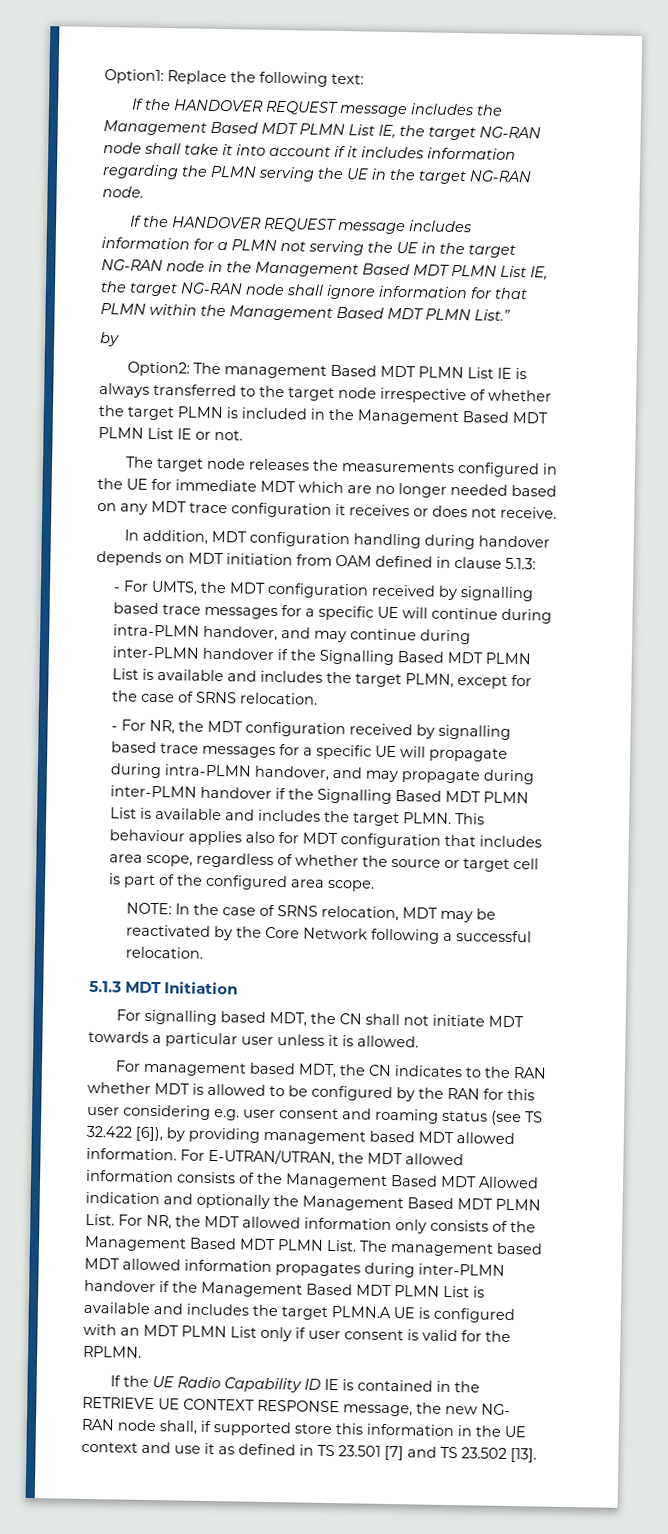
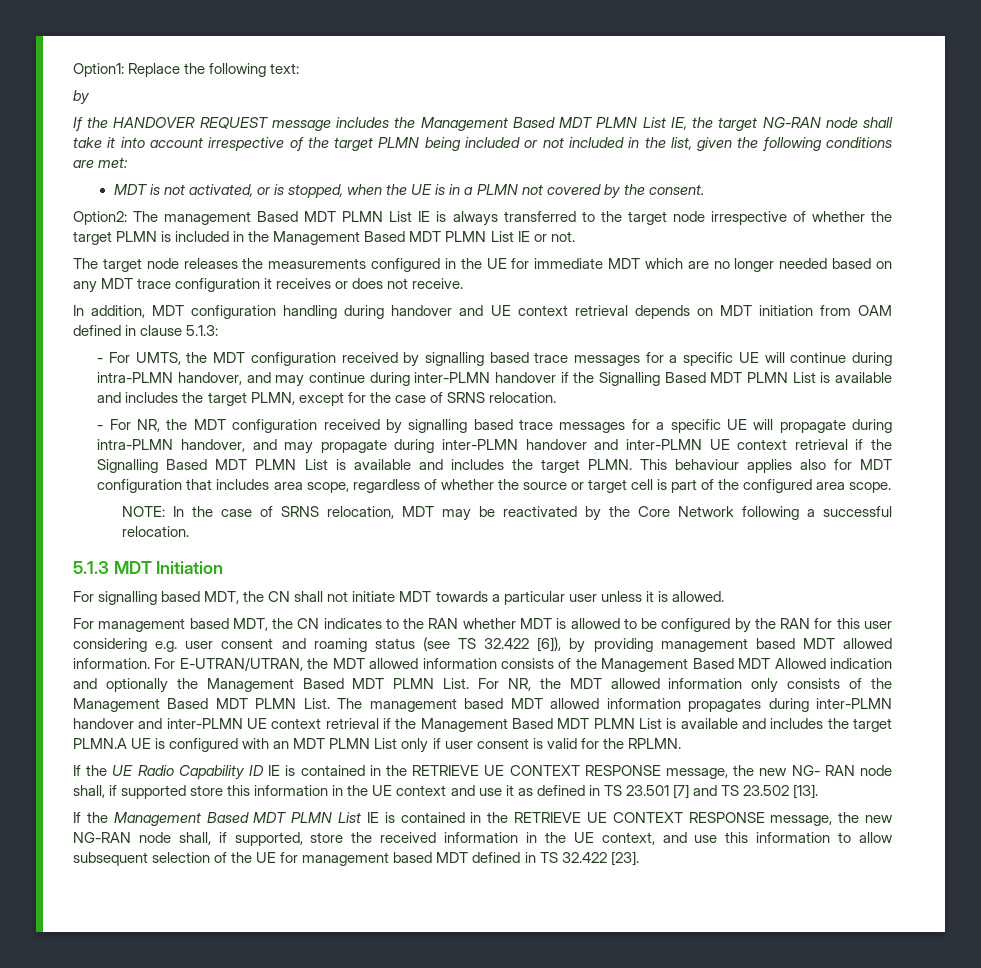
  Option1: Replace the following text:
+ by
- If the HANDOVER REQUEST message includes the Management Based MDT PLMN List IE, the target NG-RAN node shall take it into account if it includes information regarding the PLMN serving the UE in the target NG-RAN node.
- If the HANDOVER REQUEST message includes information for a PLMN not serving the UE in the target NG-RAN node in the Management Based MDT PLMN List IE, the target NG-RAN node shall ignore information for that PLMN within the Management Based MDT PLMN List.”
- by
+ If the HANDOVER REQUEST message includes the Management Based MDT PLMN List IE, the target NG-RAN node shall take it into account irrespective of the target PLMN being included or not included in the list, given the following conditions are met:
+ MDT is not activated, or is stopped, when the UE is in a PLMN not covered by the consent.
- In addition, MDT configuration handling during handover depends on MDT initiation from OAM defined in clause 5.1.3:
+ In addition, MDT configuration handling during handover and UE context retrieval depends on MDT initiation from OAM defined in clause 5.1.3:
- - For NR, the MDT configuration received by signalling based trace messages for a specific UE will propagate during intra-PLMN handover, and may propagate during inter-PLMN handover if the Signalling Based MDT PLMN List is available and includes the target PLMN.
+ - For NR, the MDT configuration received by signalling based trace messages for a specific UE will propagate during intra-PLMN handover, and may propagate during inter-PLMN handover and inter-PLMN UE context retrieval if the Signalling Based MDT PLMN List is available and includes the target PLMN.
- The management based MDT allowed information propagates during inter-PLMN handover if the Management Based MDT PLMN List is available and includes the target PLMN.A UE is configured with an MDT PLMN List only if user consent is valid for the RPLMN.
+ The management based MDT allowed information propagates during inter-PLMN handover and inter-PLMN UE context retrieval if the Management Based MDT PLMN List is available and includes the target PLMN.A UE is configured with an MDT PLMN List only if user consent is valid for the RPLMN.
+ If the Management Based MDT PLMN List IE is contained in the RETRIEVE UE CONTEXT RESPONSE message, the new NG-RAN node shall, if supported, store the received information in the UE context, and use this information to allow subsequent selection of the UE for management based MDT defined in TS 32.422 [23].

